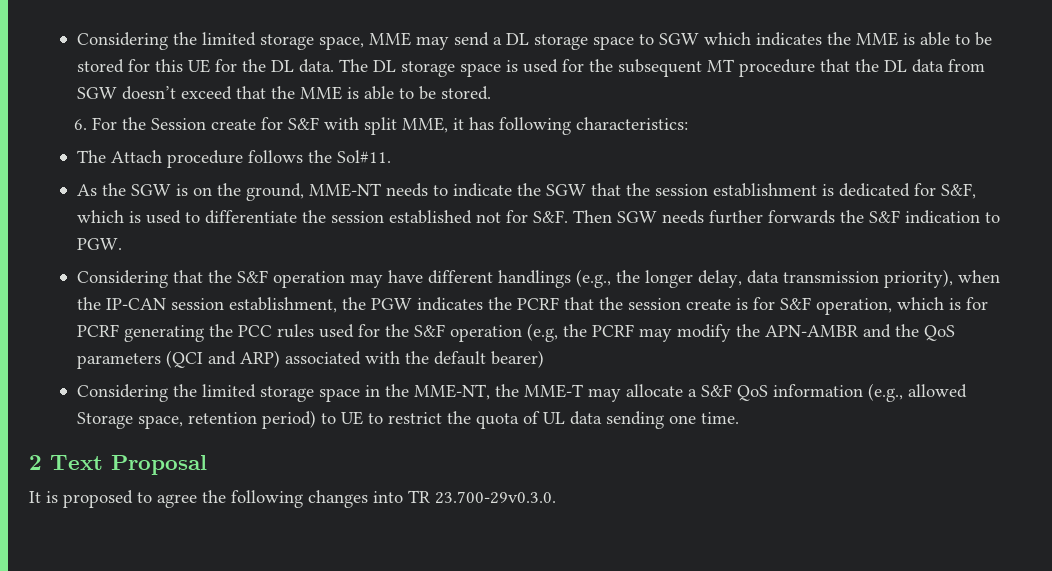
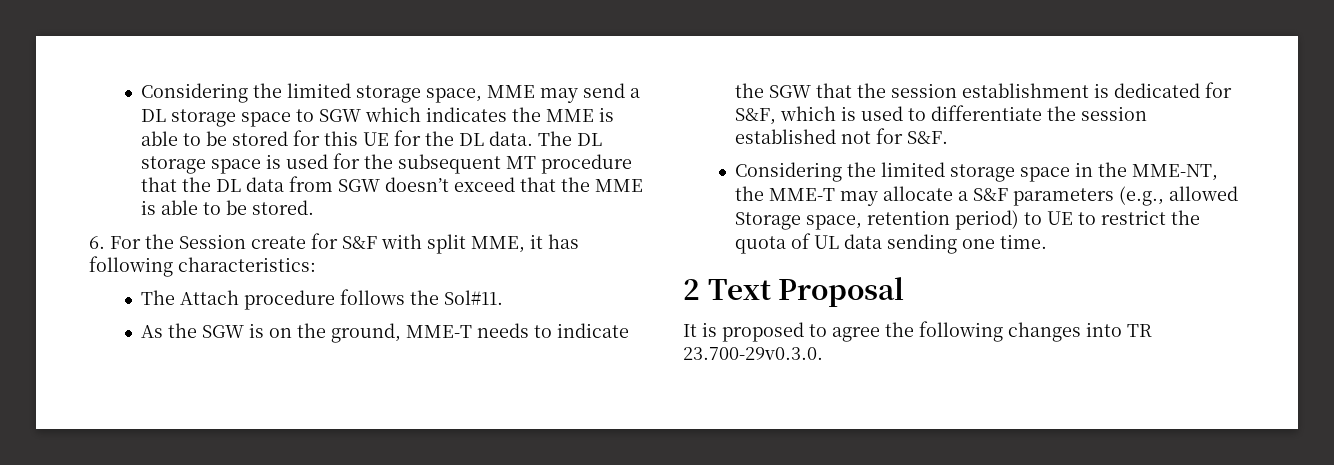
- As the SGW is on the ground, MME-NT needs to indicate the SGW that the session establishment is dedicated for S&F, which is used to differentiate the session established not for S&F. Then SGW needs further forwards the S&F indication to PGW.
- Considering that the S&F operation may have different handlings (e.g., the longer delay, data transmission priority), when the IP-CAN session establishment, the PGW indicates the PCRF that the session create is for S&F operation, which is for PCRF generating the PCC rules used for the S&F operation (e.g, the PCRF may modify the APN-AMBR and the QoS parameters (QCI and ARP) associated with the default bearer)
+ As the SGW is on the ground, MME-T needs to indicate the SGW that the session establishment is dedicated for S&F, which is used to differentiate the session established not for S&F.
- Considering the limited storage space in the MME-NT, the MME-T may allocate a S&F QoS information (e.g., allowed Storage space, retention period) to UE to restrict the quota of UL data sending one time.
+ Considering the limited storage space in the MME-NT, the MME-T may allocate a S&F parameters (e.g., allowed Storage space, retention period) to UE to restrict the quota of UL data sending one time.

